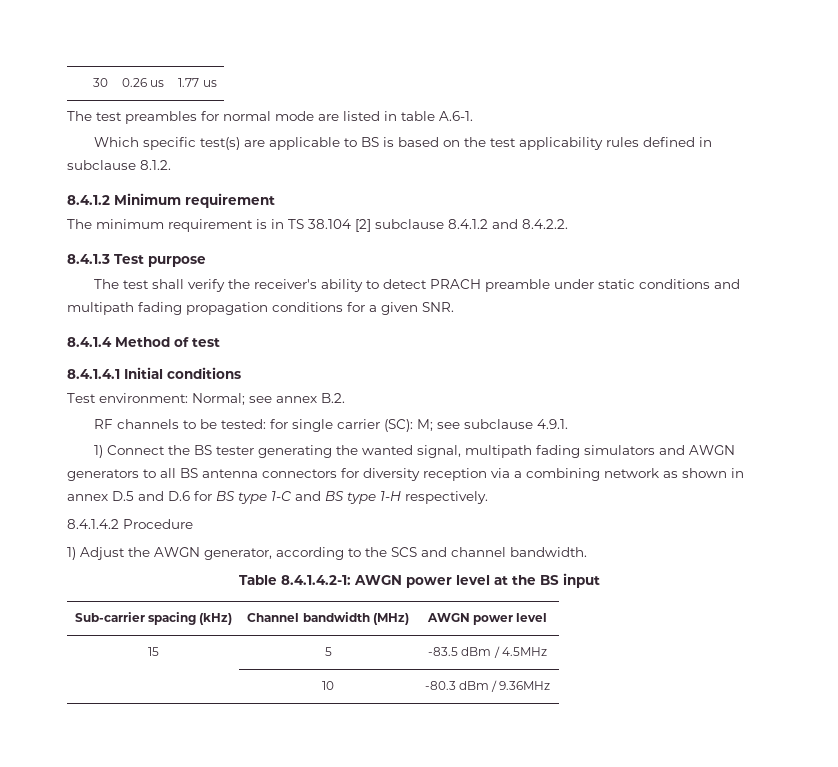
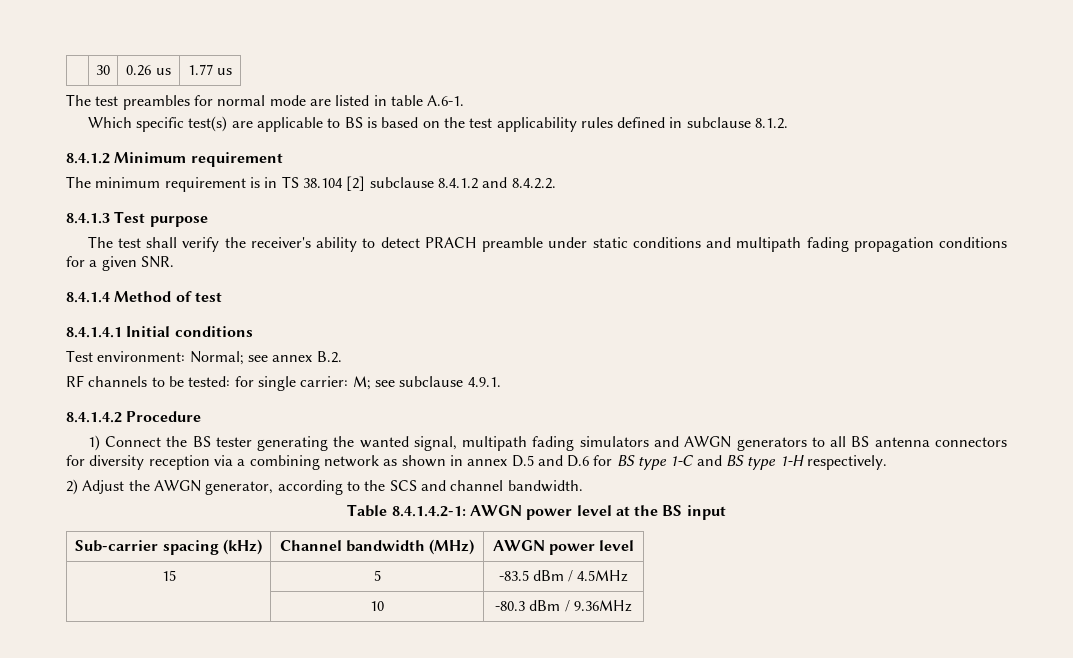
- RF channels to be tested: for single carrier (SC): M; see subclause 4.9.1.
+ RF channels to be tested: for single carrier: M; see subclause 4.9.1.
+ 8.4.1.4.2 Procedure
- 8.4.1.4.2 Procedure
- 1) Adjust the AWGN generator, according to the SCS and channel bandwidth.
+ 2) Adjust the AWGN generator, according to the SCS and channel bandwidth.

